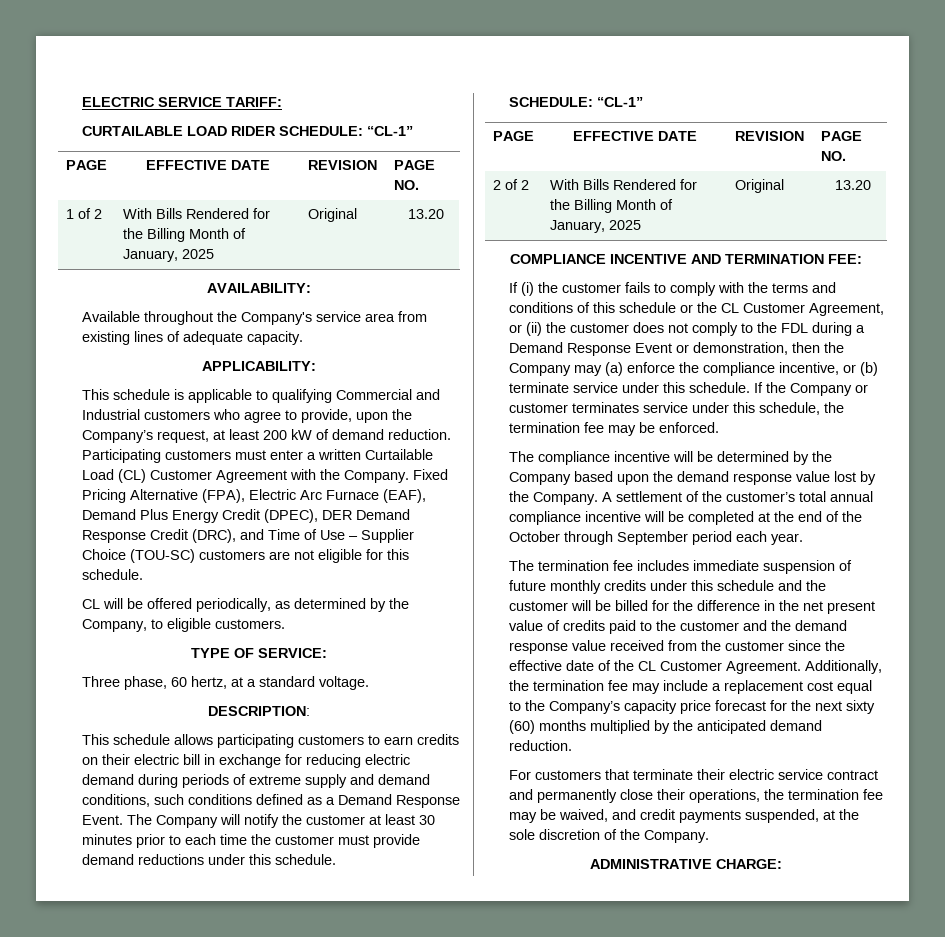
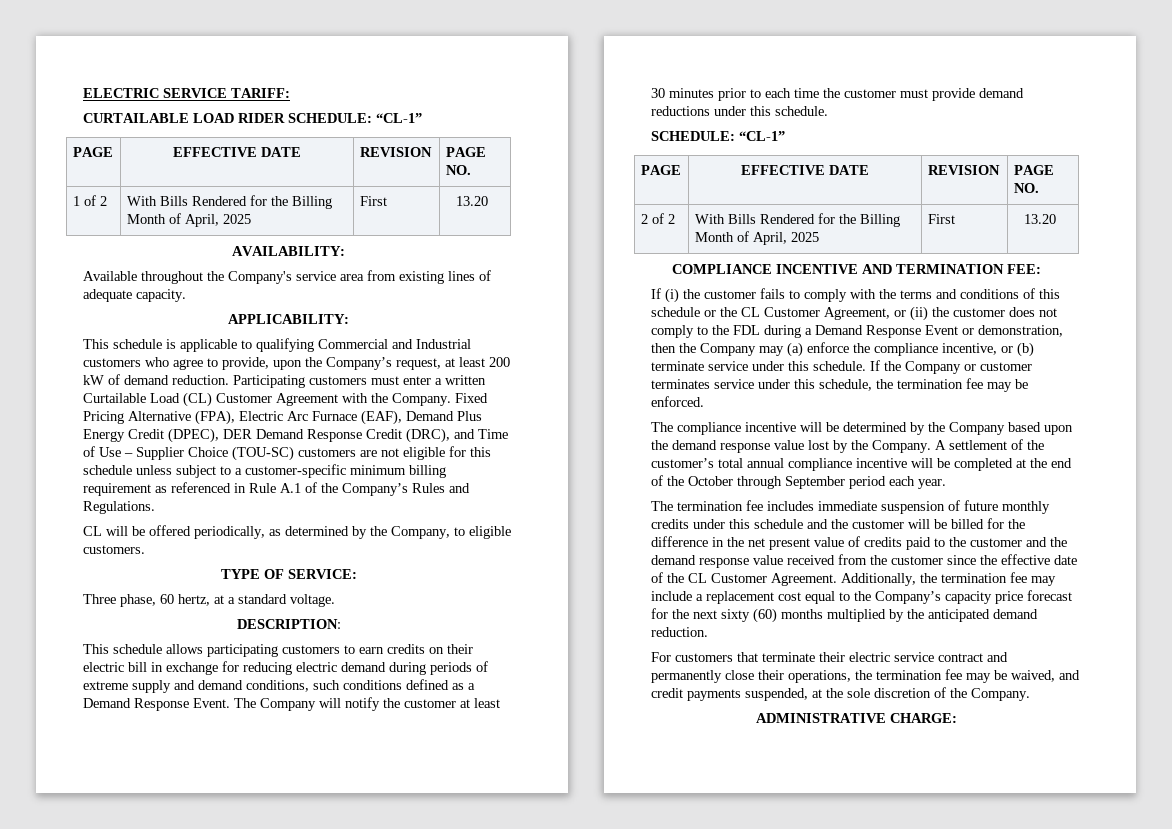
- 1 of 2 | With Bills Rendered for the Billing Month of January, 2025 | Original | 13.20
+ 1 of 2 | With Bills Rendered for the Billing Month of April, 2025 | First | 13.20
- Fixed Pricing Alternative (FPA), Electric Arc Furnace (EAF), Demand Plus Energy Credit (DPEC), DER Demand Response Credit (DRC), and Time of Use – Supplier Choice (TOU-SC) customers are not eligible for this schedule.
+ Fixed Pricing Alternative (FPA), Electric Arc Furnace (EAF), Demand Plus Energy Credit (DPEC), DER Demand Response Credit (DRC), and Time of Use – Supplier Choice (TOU-SC) customers are not eligible for this schedule unless subject to a customer-specific minimum billing requirement as referenced in Rule A.1 of the Company’s Rules and Regulations.
- 2 of 2 | With Bills Rendered for the Billing Month of January, 2025 | Original | 13.20
+ 2 of 2 | With Bills Rendered for the Billing Month of April, 2025 | First | 13.20

